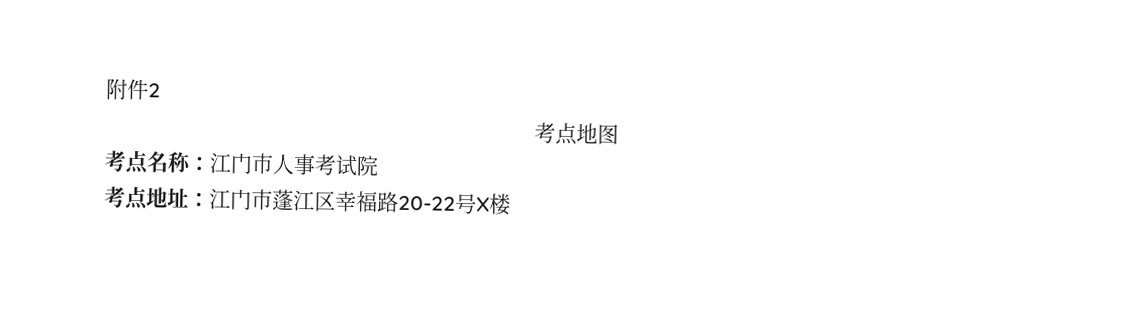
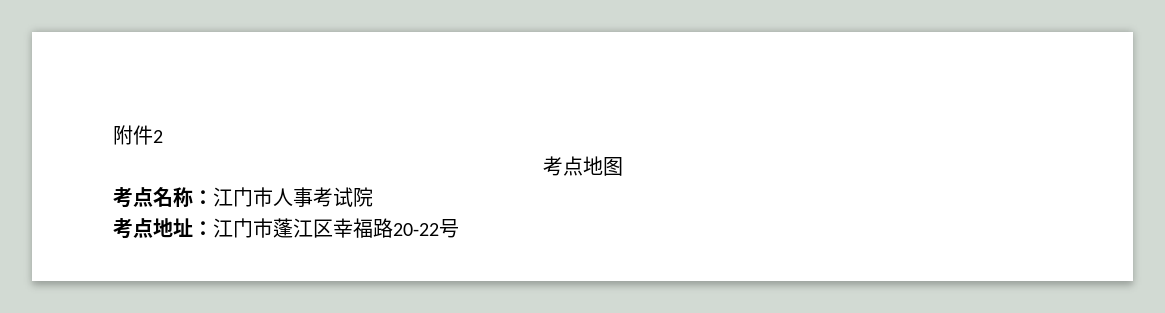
- 考点地址：江门市蓬江区幸福路20-22号X楼
+ 考点地址：江门市蓬江区幸福路20-22号

